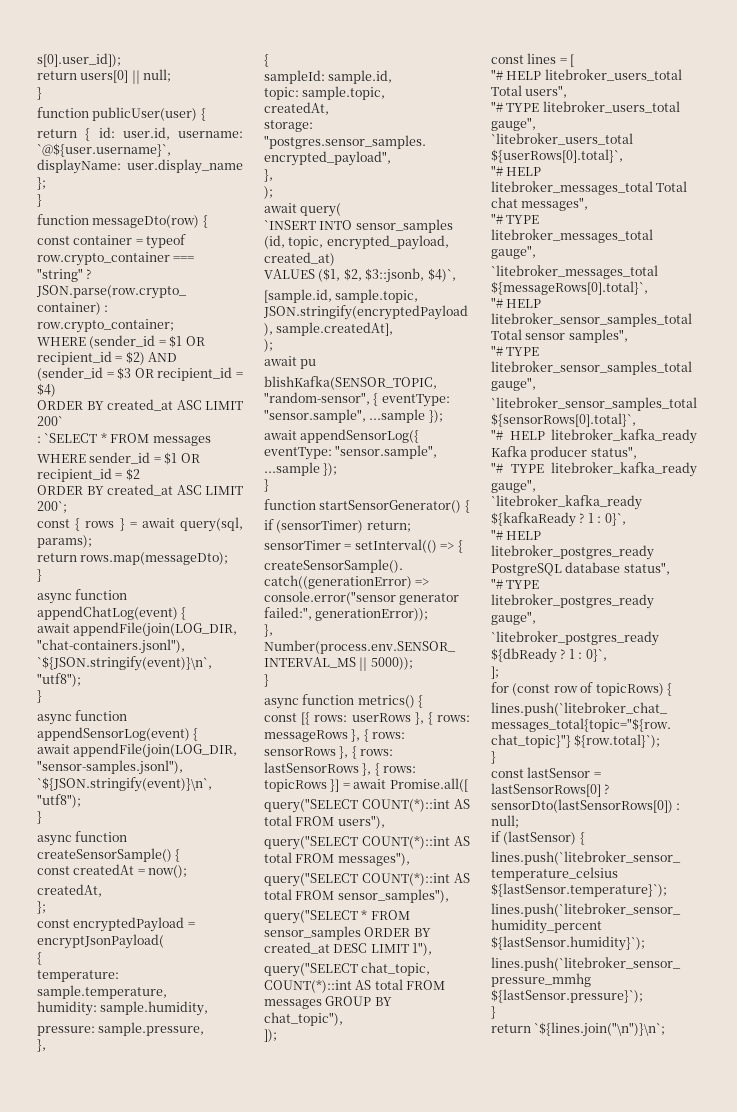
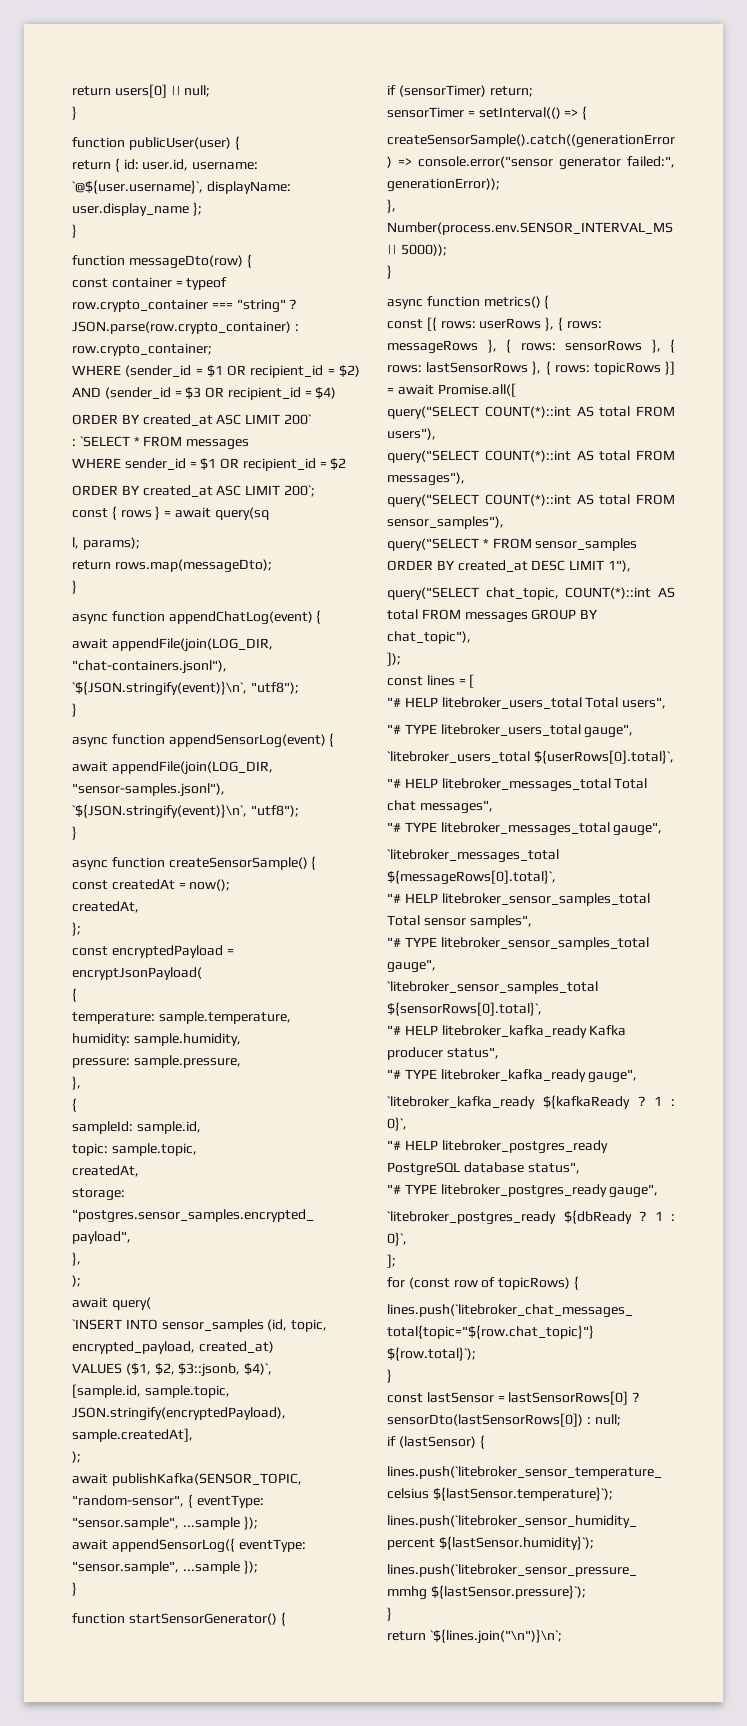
- s[0].user_id]);
- const { rows } = await query(sql, params);
+ const { rows } = await query(sq
+ l, params);
- await pu
- blishKafka(SENSOR_TOPIC, "random-sensor", { eventType: "sensor.sample", ...sample });
+ await publishKafka(SENSOR_TOPIC, "random-sensor", { eventType: "sensor.sample", ...sample });

